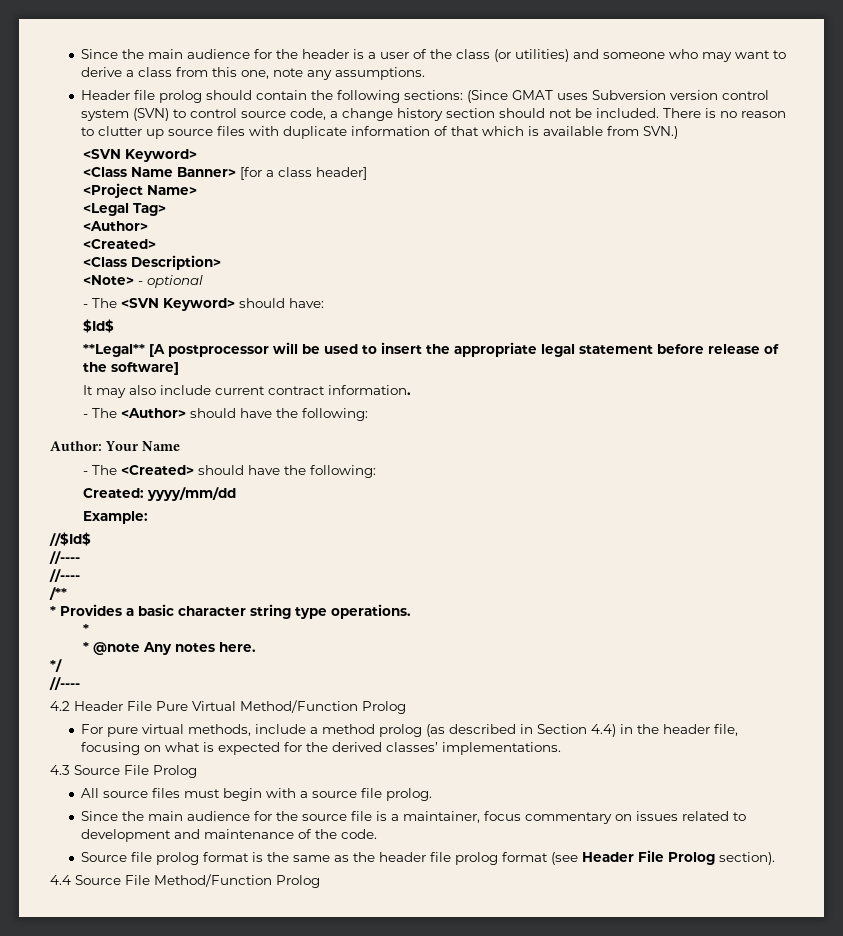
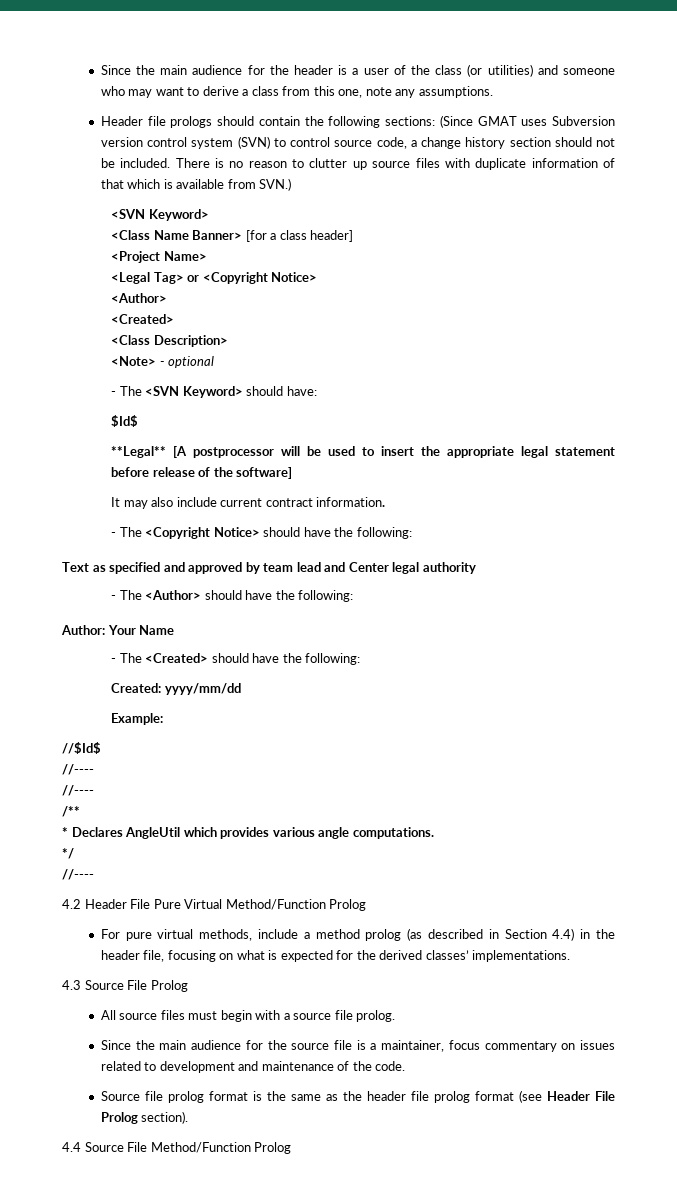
- Header file prolog should contain the following sections: (Since GMAT uses Subversion version control system (SVN) to control source code, a change history section should not be included.
+ Header file prologs should contain the following sections: (Since GMAT uses Subversion version control system (SVN) to control source code, a change history section should not be included.
- <Legal Tag>
+ <Legal Tag> or <Copyright Notice>
+ - The <Copyright Notice> should have the following:
+ Text as specified and approved by team lead and Center legal authority
- * Provides a basic character string type operations.
- *
- * @note Any notes here.
+ * Declares AngleUtil which provides various angle computations.

